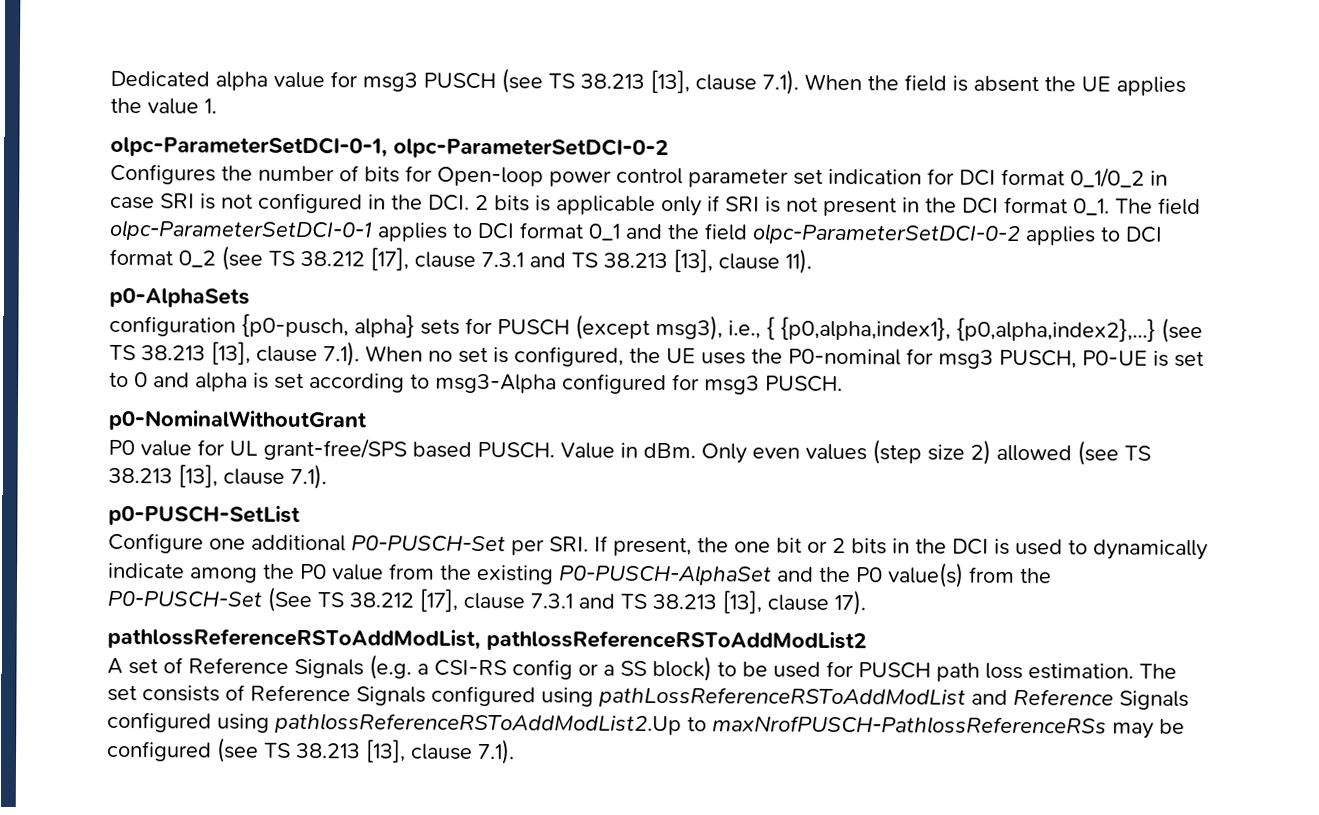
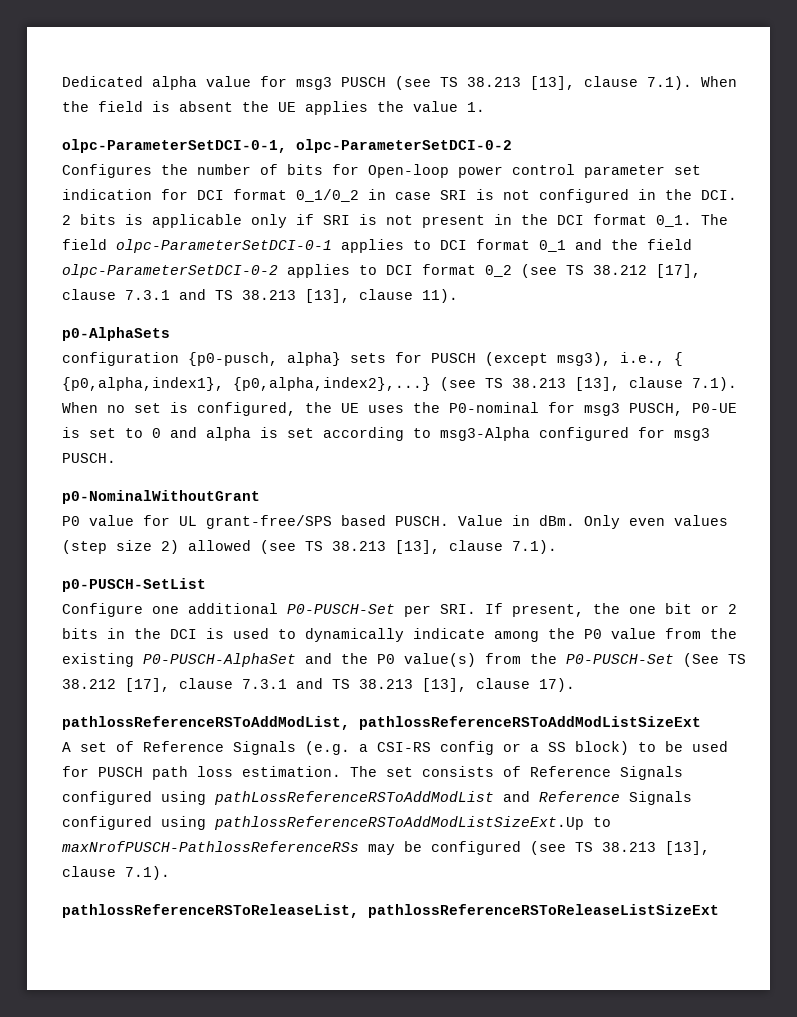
- pathlossReferenceRSToAddModList, pathlossReferenceRSToAddModList2
+ pathlossReferenceRSToAddModList, pathlossReferenceRSToAddModListSizeExt
- The set consists of Reference Signals configured using pathLossReferenceRSToAddModList and Reference Signals configured using pathlossReferenceRSToAddModList2.Up to maxNrofPUSCH-PathlossReferenceRSs may be configured (see TS 38.213 [13], clause 7.1).
+ The set consists of Reference Signals configured using pathLossReferenceRSToAddModList and Reference Signals configured using pathlossReferenceRSToAddModListSizeExt.Up to maxNrofPUSCH-PathlossReferenceRSs may be configured (see TS 38.213 [13], clause 7.1).
+ pathlossReferenceRSToReleaseList, pathlossReferenceRSToReleaseListSizeExt

